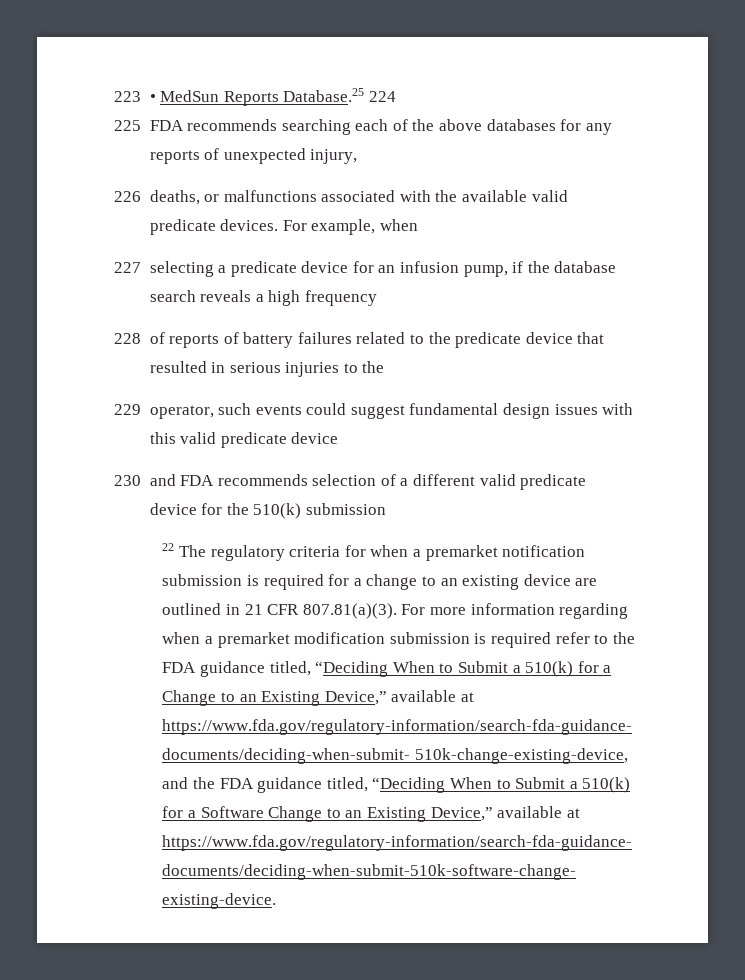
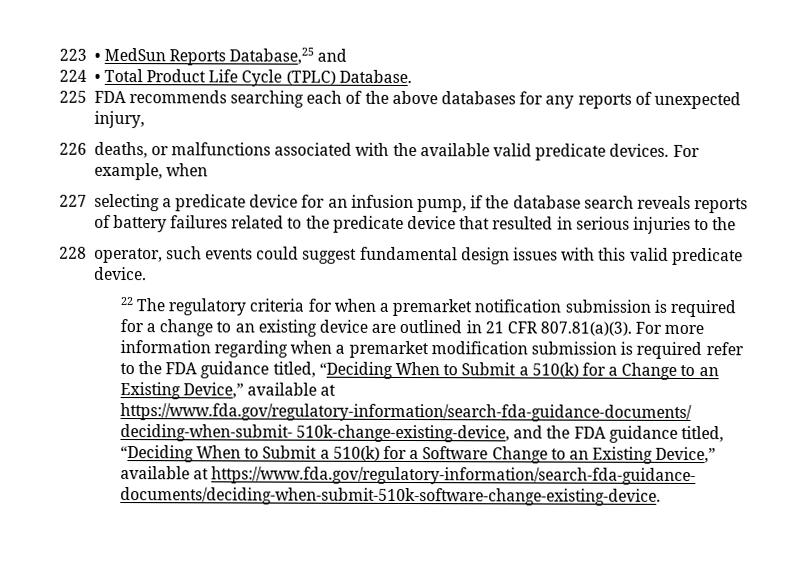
- 223 • MedSun Reports Database.25 224
+ 223 • MedSun Reports Database,25 and
+ 224 • Total Product Life Cycle (TPLC) Database.
- 227 selecting a predicate device for an infusion pump, if the database search reveals a high frequency
- 228 of reports of battery failures related to the predicate device that resulted in serious injuries to the
+ 227 selecting a predicate device for an infusion pump, if the database search reveals reports of battery failures related to the predicate device that resulted in serious injuries to the
- 229 operator, such events could suggest fundamental design issues with this valid predicate device
- 230 and FDA recommends selection of a different valid predicate device for the 510(k) submission
+ 228 operator, such events could suggest fundamental design issues with this valid predicate device.

